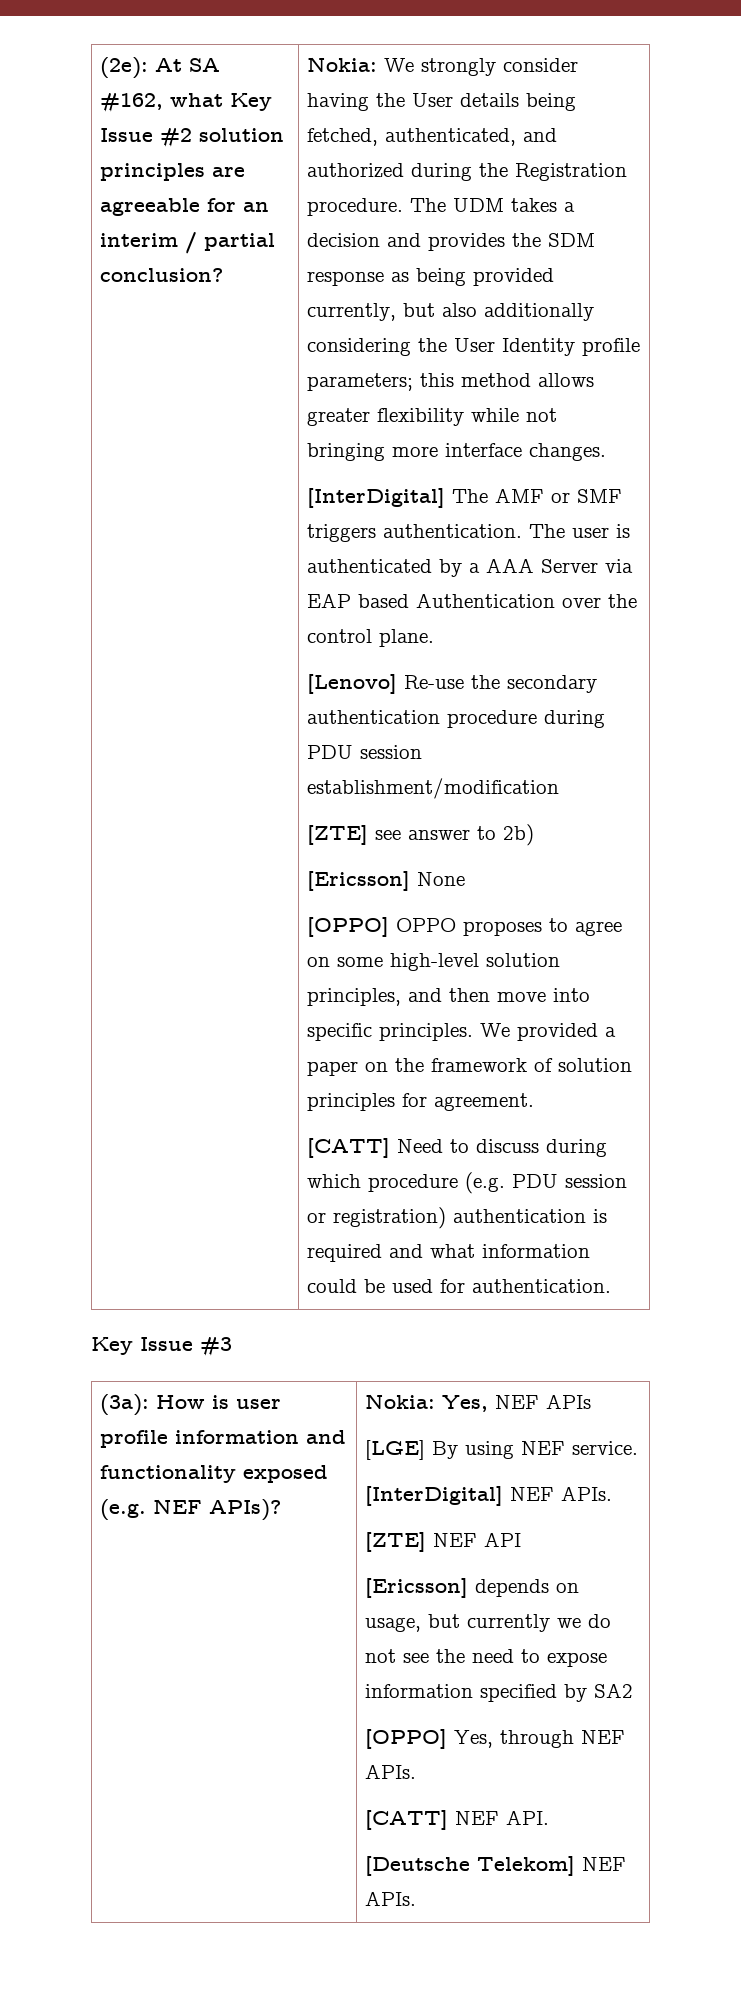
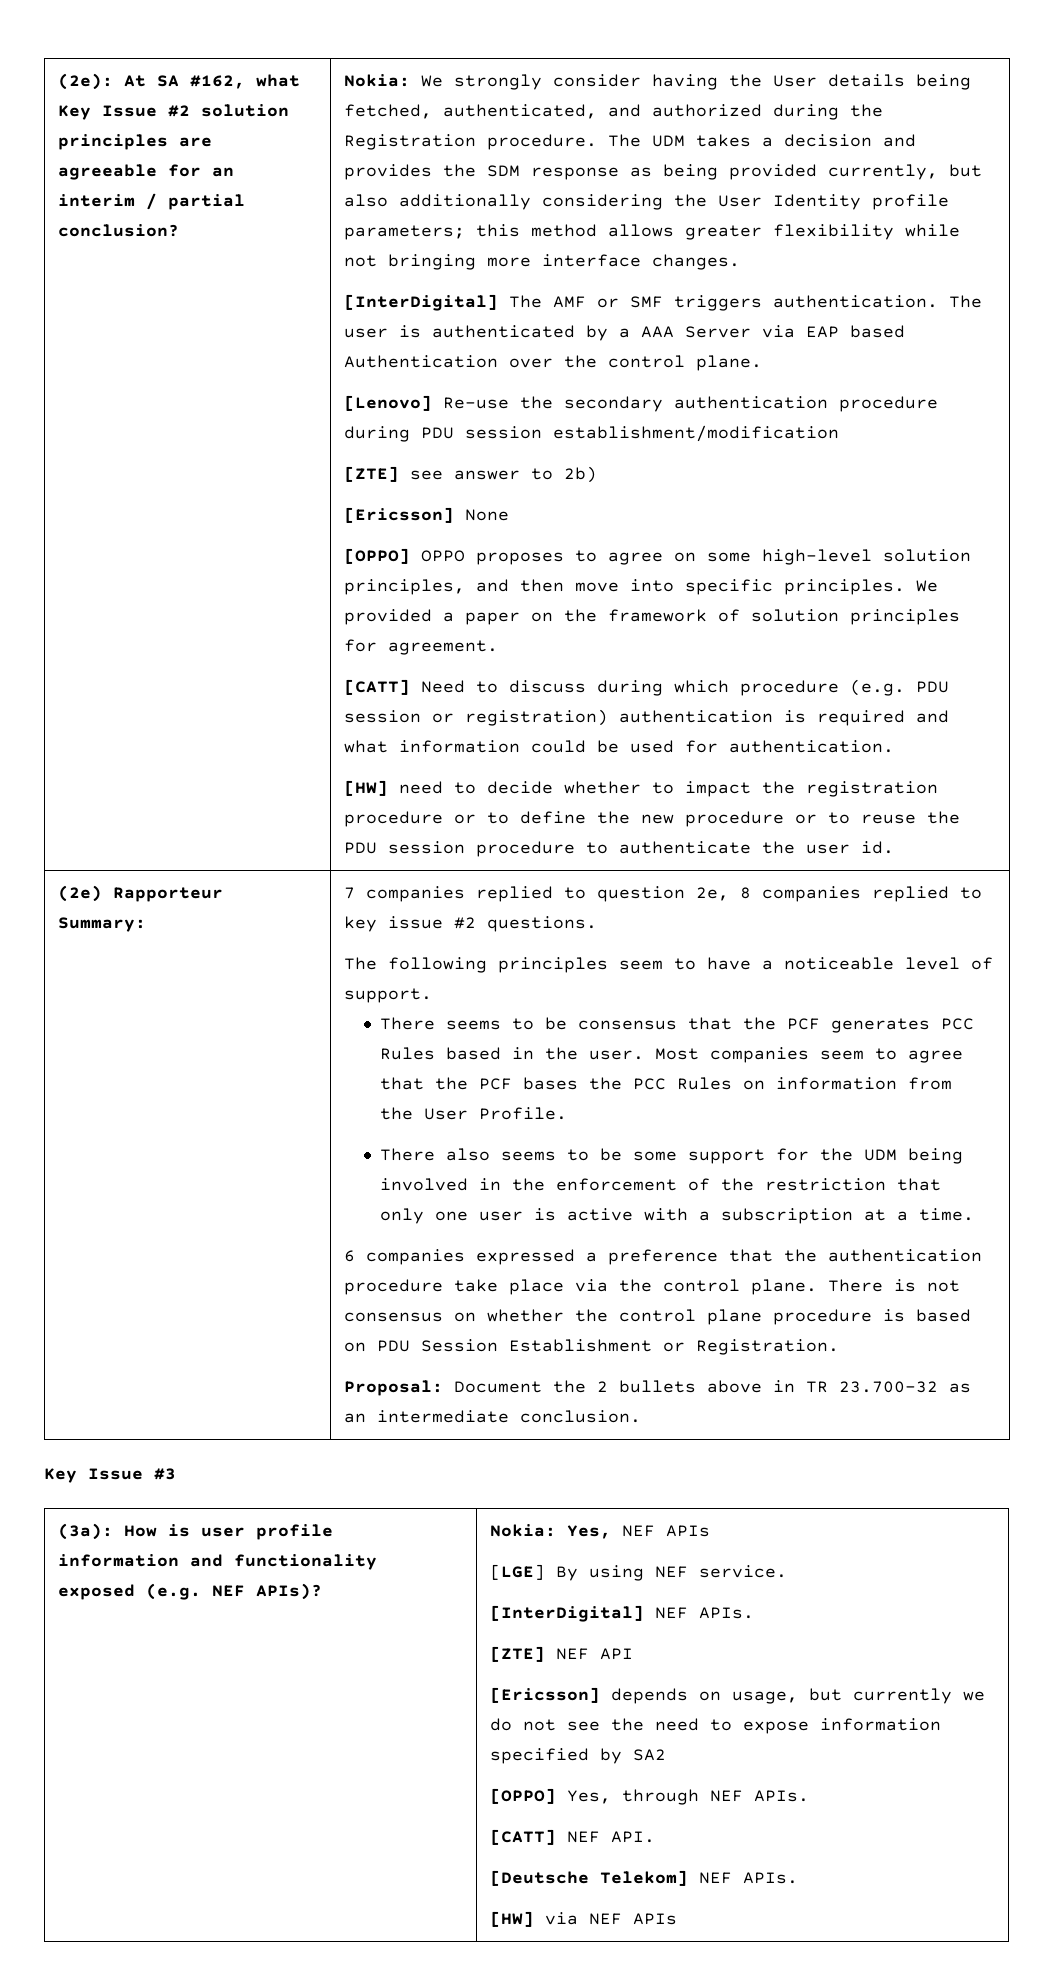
+ [HW] need to decide whether to impact the registration procedure or to define the new procedure or to reuse the PDU session procedure to authenticate the user id.
+ (2e) Rapporteur Summary: | 7 companies replied to question 2e, 8 companies replied to key issue #2 questions.
+ The following principles seem to have a noticeable level of support.
+ There seems to be consensus that the PCF generates PCC Rules based in the user. Most companies seem to agree that the PCF bases the PCC Rules on information from the User Profile.
+ There also seems to be some support for the UDM being involved in the enforcement of the restriction that only one user is active with a subscription at a time.
+ 6 companies expressed a preference that the authentication procedure take place via the control plane. There is not consensus on whether the control plane procedure is based on PDU Session Establishment or Registration.
+ Proposal: Document the 2 bullets above in TR 23.700-32 as an intermediate conclusion.
+ [HW] via NEF APIs

